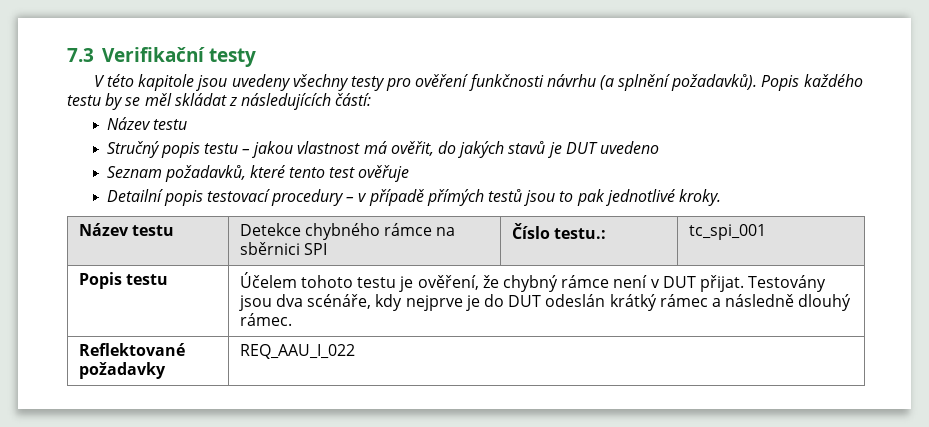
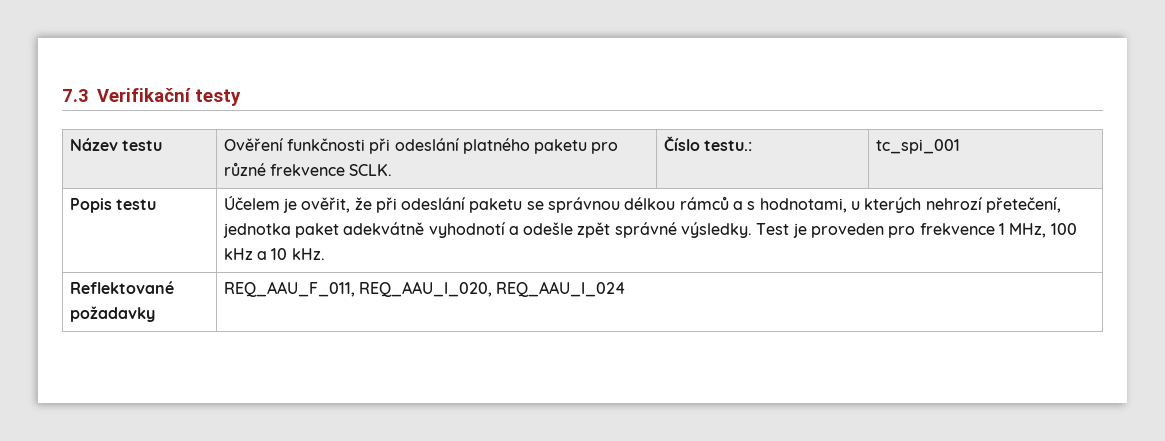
- V této kapitole jsou uvedeny všechny testy pro ověření funkčnosti návrhu (a splnění požadavků). Popis každého testu by se měl skládat z následujících částí:
- Název testu
- Stručný popis testu – jakou vlastnost má ověřit, do jakých stavů je DUT uvedeno
- Seznam požadavků, které tento test ověřuje
- Detailní popis testovací procedury – v případě přímých testů jsou to pak jednotlivé kroky.
- Název testu | Detekce chybného rámce na sběrnici SPI | Číslo testu.: | tc_spi_001
+ Název testu | Ověření funkčnosti při odeslání platného paketu pro různé frekvence SCLK. | Číslo testu.: | tc_spi_001
- Účelem tohoto testu je ověření, že chybný rámce není v DUT přijat. Testovány jsou dva scénáře, kdy nejprve je do DUT odeslán krátký rámec a následně dlouhý rámec.
+ Účelem je ověřit, že při odeslání paketu se správnou délkou rámců a s hodnotami, u kterých nehrozí přetečení, jednotka paket adekvátně vyhodnotí a odešle zpět správné výsledky. Test je proveden pro frekvence 1 MHz, 100 kHz a 10 kHz.
- Reflektované požadavky | REQ_AAU_I_022
+ Reflektované požadavky | REQ_AAU_F_011, REQ_AAU_I_020, REQ_AAU_I_024

